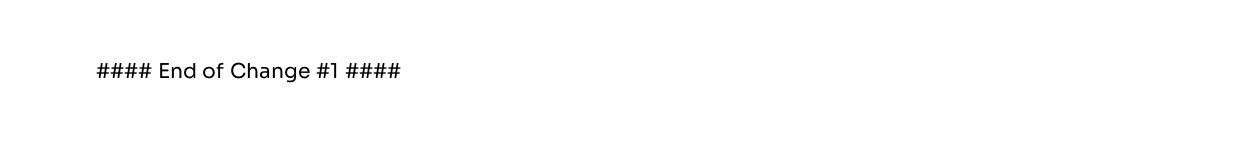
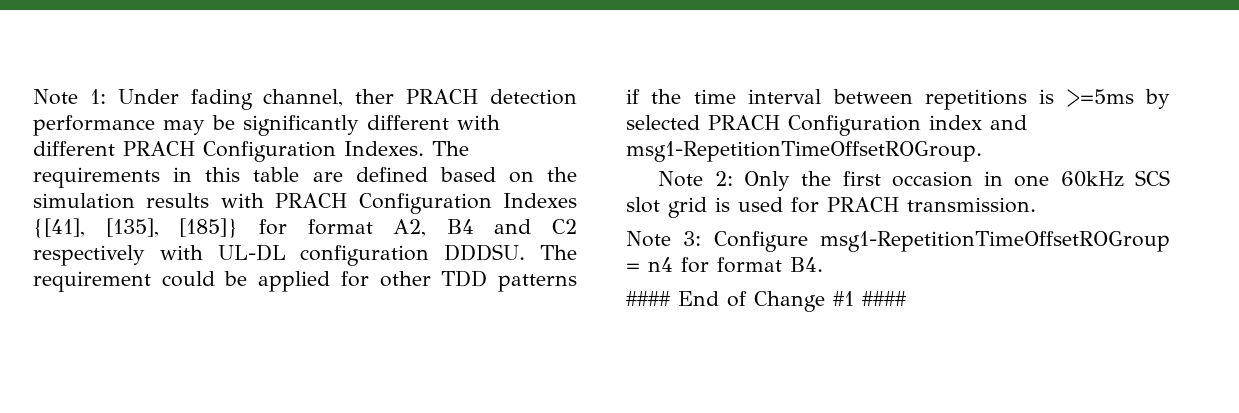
+ Note 1: Under fading channel, ther PRACH detection performance may be significantly different with different PRACH Configuration Indexes. The requirements in this table are defined based on the simulation results with PRACH Configuration Indexes {[41], [135], [185]} for format A2, B4 and C2 respectively with UL-DL configuration DDDSU. The requirement could be applied for other TDD patterns if the time interval between repetitions is >=5ms by selected PRACH Configuration index and msg1-RepetitionTimeOffsetROGroup.
+ Note 2: Only the first occasion in one 60kHz SCS slot grid is used for PRACH transmission.
+ Note 3: Configure msg1-RepetitionTimeOffsetROGroup = n4 for format B4.

